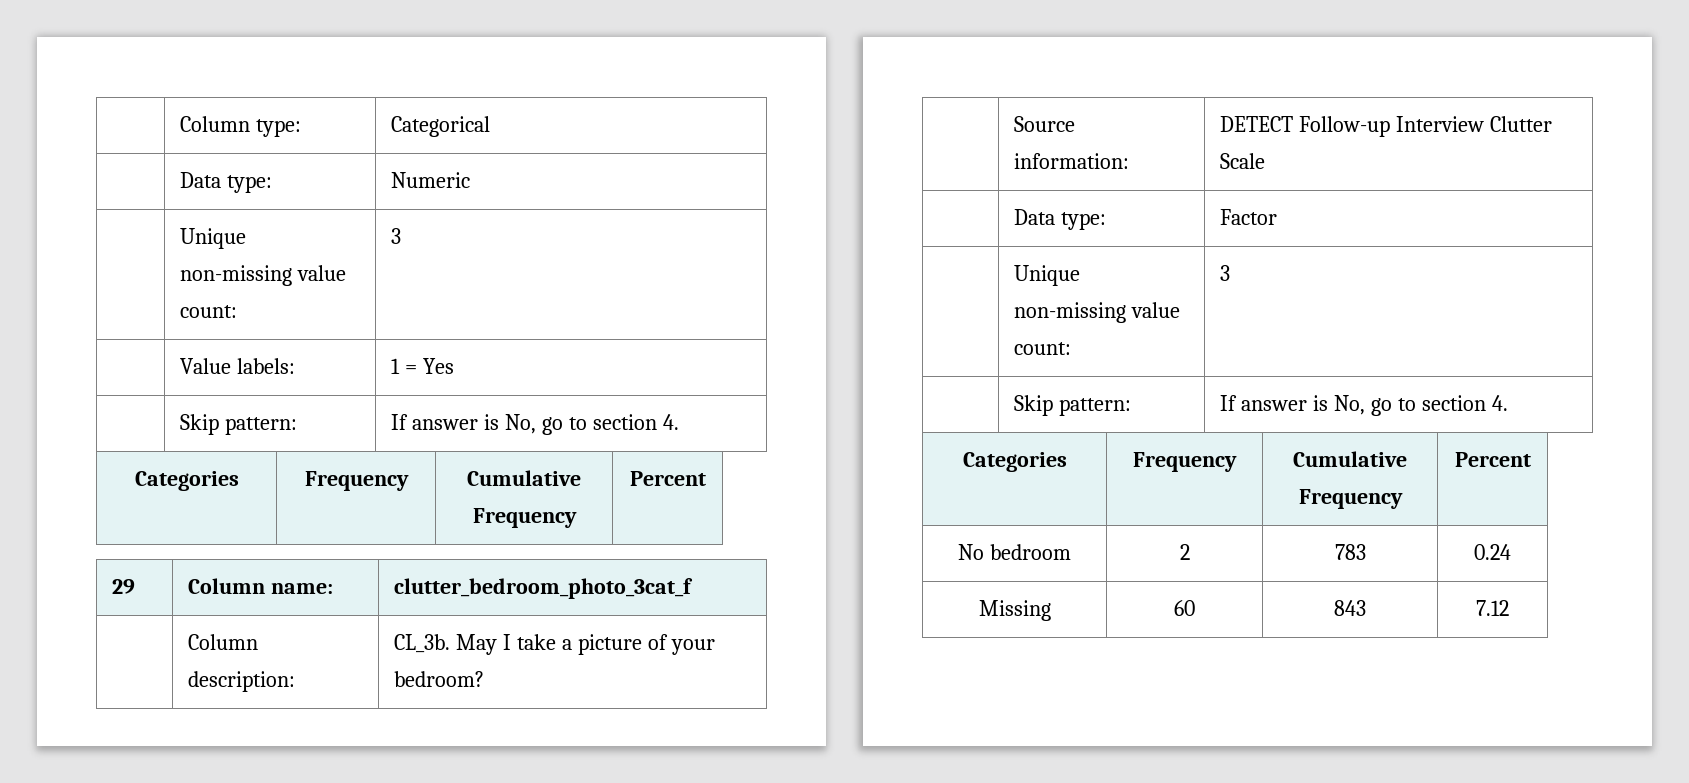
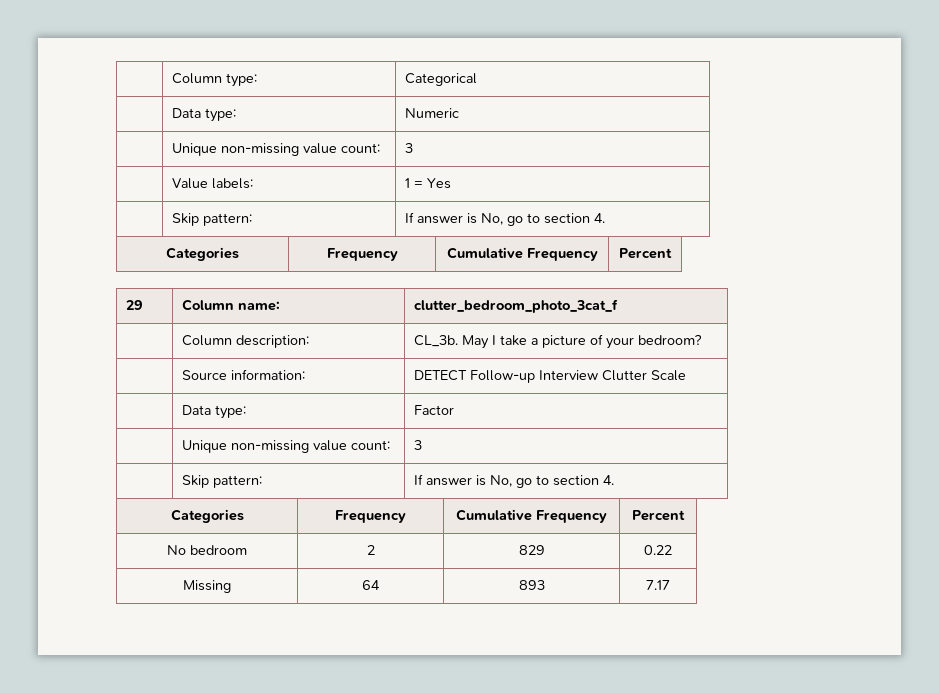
- No bedroom | 2 | 783 | 0.24
+ No bedroom | 2 | 829 | 0.22
- Missing | 60 | 843 | 7.12
+ Missing | 64 | 893 | 7.17

